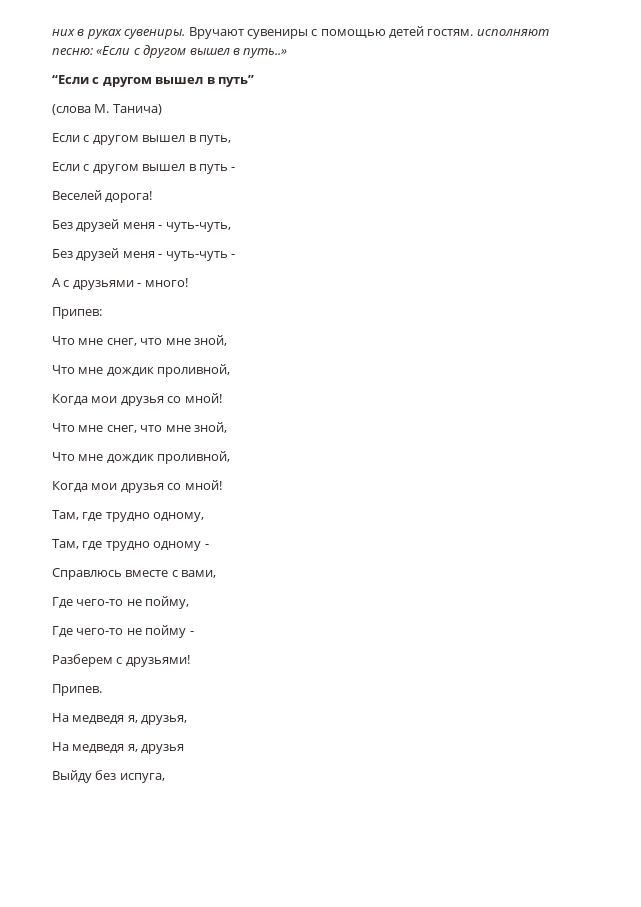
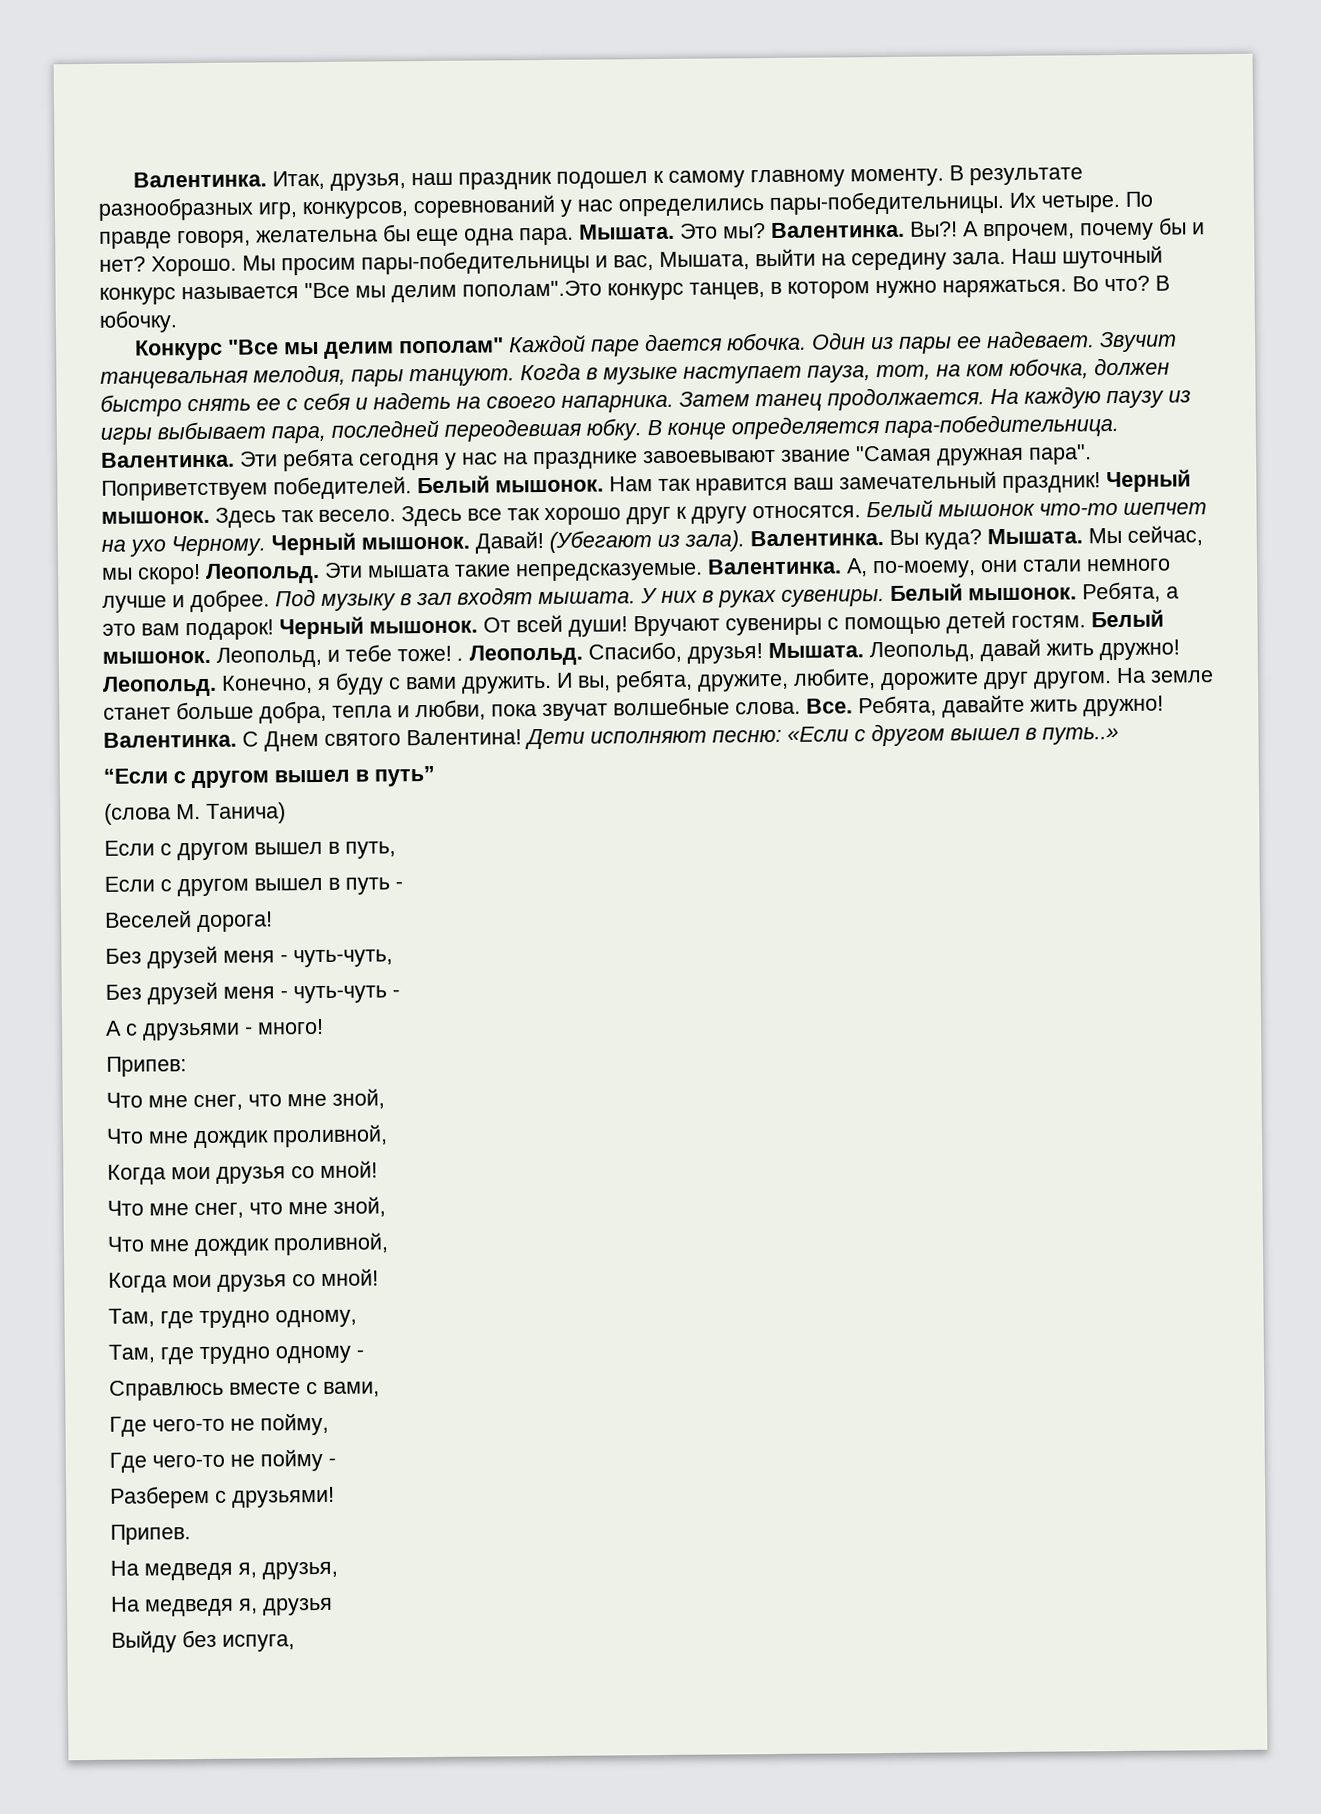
- них в руках сувениры.
+ Валентинка. Итак, друзья, наш праздник подошел к самому главному моменту. В результате разнообразных игр, конкурсов, соревнований у нас определились пары-победительницы. Их четыре. По правде говоря, желательна бы еще одна пара. Мышата. Это мы? Валентинка. Вы?! А впрочем, почему бы и нет? Хорошо. Мы просим пары-победительницы и вас, Мышата, выйти на середину зала. Наш шуточный конкурс называется "Все мы делим пополам".Это конкурс танцев, в котором нужно наряжаться. Во что? В юбочку.
+ Конкурс "Все мы делим пополам" Каждой паре дается юбочка. Один из пары ее надевает. Звучит танцевальная мелодия, пары танцуют. Когда в музыке наступает пауза, тот, на ком юбочка, должен быстро снять ее с себя и надеть на своего напарника. Затем танец продолжается. На каждую паузу из игры выбывает пара, последней переодевшая юбку. В конце определяется пара-победительница. Валентинка. Эти ребята сегодня у нас на празднике завоевывают звание "Самая дружная пара". Поприветствуем победителей. Белый мышонок. Нам так нравится ваш замечательный праздник! Черный мышонок. Здесь так весело. Здесь все так хорошо друг к другу относятся. Белый мышонок что-то шепчет на ухо Черному. Черный мышонок. Давай! (Убегают из зала). Валентинка. Вы куда? Мышата. Мы сейчас, мы скоро! Леопольд. Эти мышата такие непредсказуемые. Валентинка. А, по-моему, они стали немного лучше и добрее. Под музыку в зал входят мышата. У них в руках сувениры. Белый мышонок. Ребята, а это вам подарок! Черный мышонок. От всей души!
- Вручают сувениры с помощью детей гостям. исполняют песню: «Если с другом вышел в путь..»
+ Вручают сувениры с помощью детей гостям. Белый мышонок. Леопольд, и тебе тоже! . Леопольд. Спасибо, друзья! Мышата. Леопольд, давай жить дружно! Леопольд. Конечно, я буду с вами дружить. И вы, ребята, дружите, любите, дорожите друг другом. На земле станет больше добра, тепла и любви, пока звучат волшебные слова. Все. Ребята, давайте жить дружно! Валентинка. С Днем святого Валентина! Дети исполняют песню: «Если с другом вышел в путь..»

